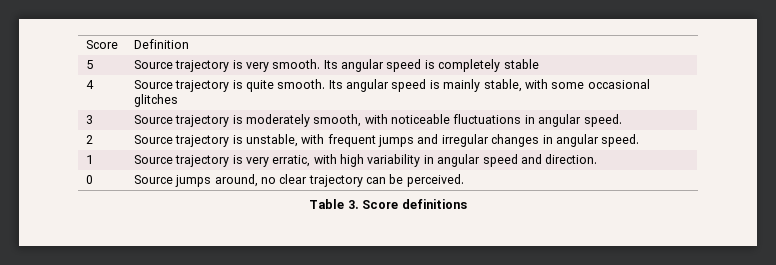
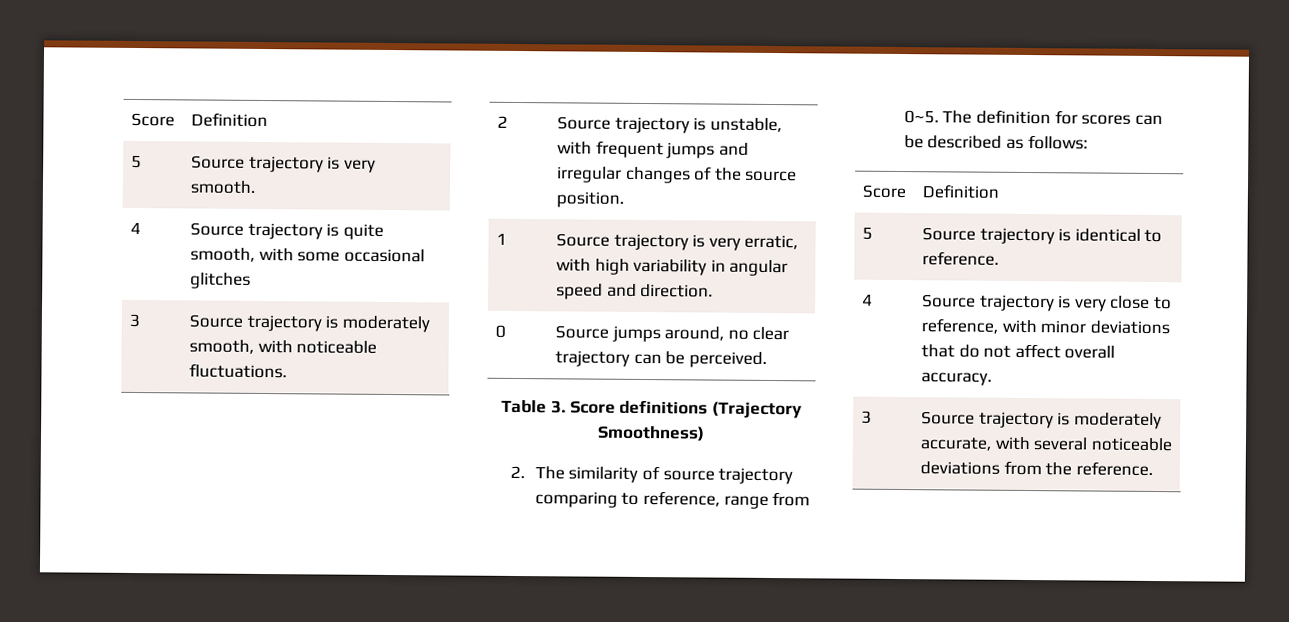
- 5 | Source trajectory is very smooth. Its angular speed is completely stable
+ 5 | Source trajectory is very smooth.
- 4 | Source trajectory is quite smooth. Its angular speed is mainly stable, with some occasional glitches
+ 4 | Source trajectory is quite smooth, with some occasional glitches
- 3 | Source trajectory is moderately smooth, with noticeable fluctuations in angular speed.
+ 3 | Source trajectory is moderately smooth, with noticeable fluctuations.
- 2 | Source trajectory is unstable, with frequent jumps and irregular changes in angular speed.
+ 2 | Source trajectory is unstable, with frequent jumps and irregular changes of the source position.
- Table 3. Score definitions
+ Table 3. Score definitions (Trajectory Smoothness)
+ 2. The similarity of source trajectory comparing to reference, range from 0~5. The definition for scores can be described as follows:
+ Score | Definition
+ 5 | Source trajectory is identical to reference.
+ 4 | Source trajectory is very close to reference, with minor deviations that do not affect overall accuracy.
+ 3 | Source trajectory is moderately accurate, with several noticeable deviations from the reference.

